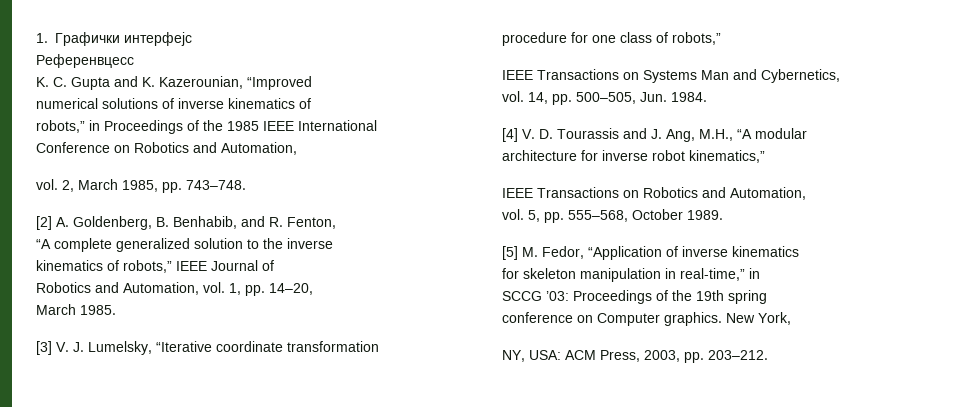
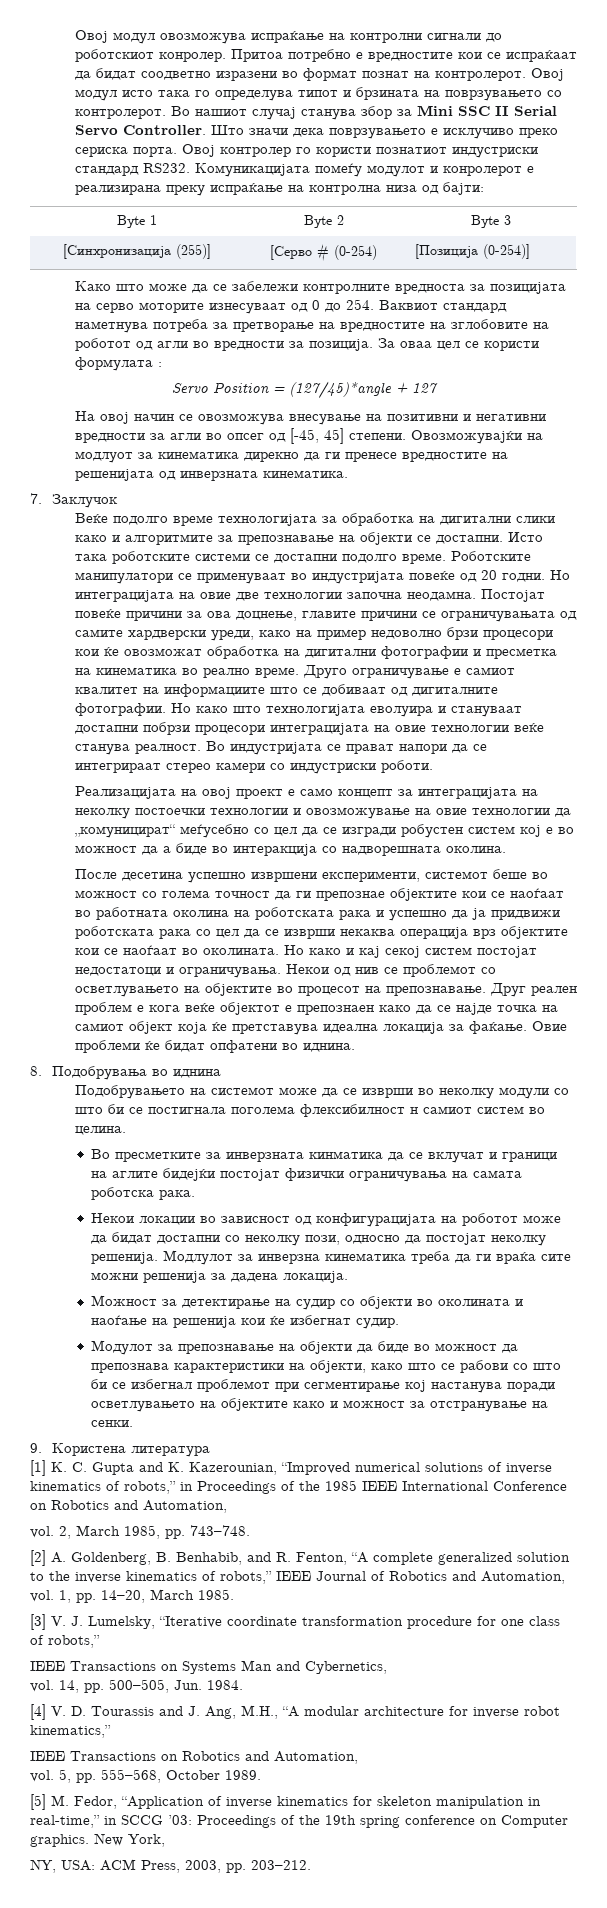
- 1. Графички интерфејс
- Референвцесс
- K. C. Gupta and K. Kazerounian, “Improved
- numerical solutions of inverse kinematics of
- robots,” in Proceedings of the 1985 IEEE International
- Conference on Robotics and Automation,
+ Овој модул овозможува испраќање на контролни сигнали до роботскиот конролер. Притоа потребно е вредностите кои се испраќаат да бидат соодветно изразени во формат познат на контролерот. Овој модул исто така го определува типот и брзината на поврзувањето со контролерот. Во нашиот случај станува збор за Mini SSC II Serial Servo Controller. Што значи дека поврзувањето е исклучиво преко сериска порта. Овој контролер го користи познатиот индустриски стандард RS232. Комуникацијата помеѓу модулот и конролерот е реализирана преку испраќање на контролна низа од бајти:
+ Byte 1 | Byte 2 | Byte 3
+ [Синхронизација (255)] | [Серво # (0-254) | [Позиција (0-254)]
+ Како што може да се забележи контролните вредноста за позицијата на серво моторите изнесуваат од 0 до 254. Ваквиот стандард наметнува потреба за претворање на вредностите на зглобовите на роботот од агли во вредности за позиција. За оваа цел се користи формулата :
+ Servo Position = (127/45)*angle + 127
+ На овој начин се овозможува внесување на позитивни и негативни вредности за агли во опсег од [-45, 45] степени. Овозможувајќи на модлуот за кинематика дирекно да ги пренесе вредностите на решенијата од инверзната кинематика.
+ 7. Заклучок
+ Веќе подолго време технологијата за обработка на дигитални слики како и алгоритмите за препознавање на објекти се достапни. Исто така роботските системи се достапни подолго време. Роботските манипулатори се применуваат во индустријата повеќе од 20 годни. Но интеграцијата на овие две технологии започна неодамна. Постојат повеќе причини за ова доцнење, главите причини се ограничувањата од самите хардверски уреди, како на пример недоволно брзи процесори кои ќе овозможат обработка на дигитални фотографии и пресметка на кинематика во реално време. Друго ограничување е самиот квалитет на информациите што се добиваат од дигиталните фотографии. Но како што технологијата еволуира и стануваат достапни побрзи процесори интеграцијата на овие технологии веќе станува реалност. Во индустријата се прават напори да се интегрираат стерео камери со индустриски роботи.
+ Реализацијата на овој проект е само концепт за интеграцијата на неколку постоечки технологии и овозможување на овие технологии да „комуницират“ меѓусебно со цел да се изгради робустен систем кој е во можност да а биде во интеракција со надворешната околина.
+ После десетина успешно извршени експерименти, системот беше во можност со голема точност да ги препознае објектите кои се наоѓаат во работната околина на роботската рака и успешно да ја придвижи роботската рака со цел да се изврши некаква операција врз објектите кои се наоѓаат во околината. Но како и кај секој систем постојат недостатоци и ограничувања. Некои од нив се проблемот со осветлувањето на објектите во процесот на препознавање. Друг реален проблем е кога веќе објектот е препознаен како да се најде точка на самиот објект која ќе претставува идеална локација за фаќање. Овие проблеми ќе бидат опфатени во иднина.
+ 8. Подобрувања во иднина
+ Подобрувањето на системот може да се изврши во неколку модули со што би се постигнала поголема флексибилност н самиот систем во целина.
+ Во пресметките за инверзната кинматика да се вклучат и граници на аглите бидејќи постојат физички ограничувања на самата роботска рака.
+ Некои локации во зависност од конфигурацијата на роботот може да бидат достапни со неколку пози, односно да постојат неколку решенија. Модлулот за инверзна кинематика треба да ги враќа сите можни решенија за дадена локација.
+ Можност за детектирање на судир со објекти во околината и наоѓање на решенија кои ќе избегнат судир.
+ Модулот за препознавање на објекти да биде во можност да препознава карактеристики на објекти, како што се рабови со што би се избегнал проблемот при сегментирање кој настанува поради осветлувањето на објектите како и можност за отстранување на сенки.
+ 9. Користена литература
+ [1] K. C. Gupta and K. Kazerounian, “Improved numerical solutions of inverse kinematics of robots,” in Proceedings of the 1985 IEEE International Conference on Robotics and Automation,
- [2] A. Goldenberg, B. Benhabib, and R. Fenton,
- “A complete generalized solution to the inverse
- kinematics of robots,” IEEE Journal of
- Robotics and Automation, vol. 1, pp. 14–20,
- March 1985.
+ [2] A. Goldenberg, B. Benhabib, and R. Fenton, “A complete generalized solution to the inverse kinematics of robots,” IEEE Journal of Robotics and Automation, vol. 1, pp. 14–20, March 1985.
- [3] V. J. Lumelsky, “Iterative coordinate transformation
- procedure for one class of robots,”
+ [3] V. J. Lumelsky, “Iterative coordinate transformation procedure for one class of robots,”
- [4] V. D. Tourassis and J. Ang, M.H., “A modular
- architecture for inverse robot kinematics,”
+ [4] V. D. Tourassis and J. Ang, M.H., “A modular architecture for inverse robot kinematics,”
- [5] M. Fedor, “Application of inverse kinematics
- for skeleton manipulation in real-time,” in
- SCCG ’03: Proceedings of the 19th spring
- conference on Computer graphics.
+ [5] M. Fedor, “Application of inverse kinematics for skeleton manipulation in real-time,” in SCCG ’03: Proceedings of the 19th spring conference on Computer graphics.

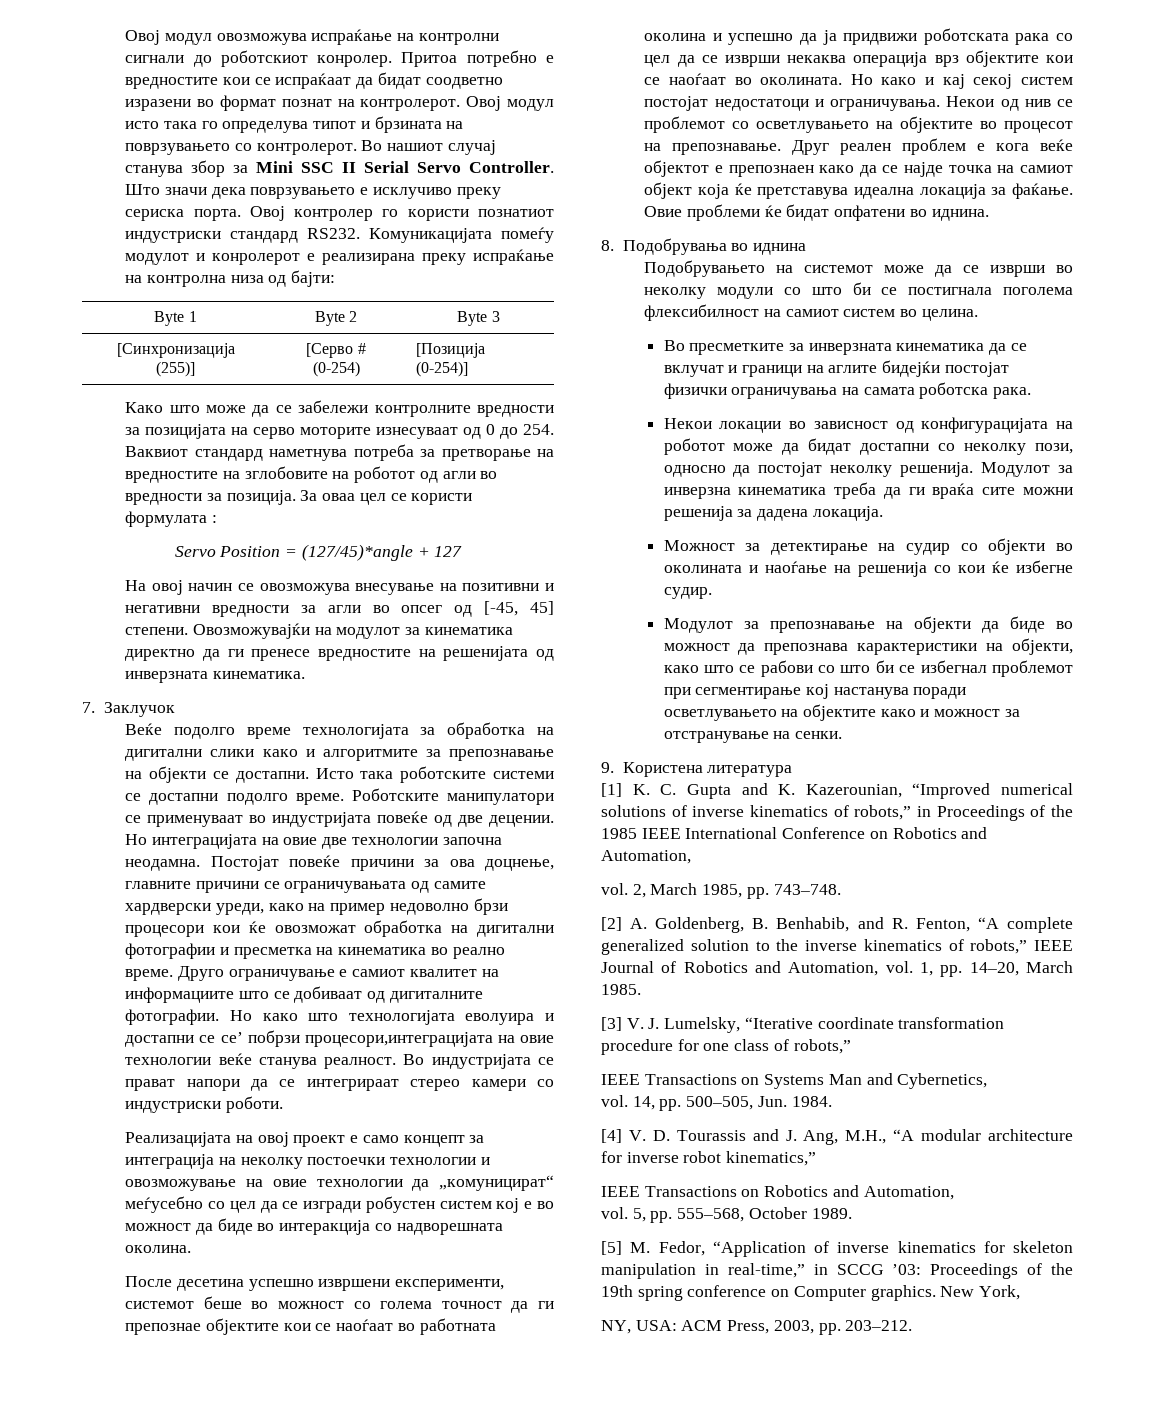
- Што значи дека поврзувањето е исклучиво преко сериска порта.
+ Што значи дека поврзувањето е исклучиво преку сериска порта.
- Како што може да се забележи контролните вредноста за позицијата на серво моторите изнесуваат од 0 до 254. Ваквиот стандард наметнува потреба за претворање на вредностите на зглобовите на роботот од агли во вредности за позиција.
+ Како што може да се забележи контролните вредности за позицијата на серво моторите изнесуваат од 0 до 254. Ваквиот стандард наметнува потреба за претворање на вредностите на зглобовите на роботот од агли во вредности за позиција.
- Овозможувајќи на модлуот за кинематика дирекно да ги пренесе вредностите на решенијата од инверзната кинематика.
+ Овозможувајќи на модулот за кинематика директно да ги пренесе вредностите на решенијата од инверзната кинематика.
- Роботските манипулатори се применуваат во индустријата повеќе од 20 годни.
+ Роботските манипулатори се применуваат во индустријата повеќе од две децении.
- Постојат повеќе причини за ова доцнење, главите причини се ограничувањата од самите хардверски уреди, како на пример недоволно брзи процесори кои ќе овозможат обработка на дигитални фотографии и пресметка на кинематика во реално време.
+ Постојат повеќе причини за ова доцнење, главните причини се ограничувањата од самите хардверски уреди, како на пример недоволно брзи процесори кои ќе овозможат обработка на дигитални фотографии и пресметка на кинематика во реално време.
- Но како што технологијата еволуира и стануваат достапни побрзи процесори интеграцијата на овие технологии веќе станува реалност.
+ Но како што технологијата еволуира и достапни се се’ побрзи процесори,интеграцијата на овие технологии веќе станува реалност.
- Реализацијата на овој проект е само концепт за интеграцијата на неколку постоечки технологии и овозможување на овие технологии да „комуницират“ меѓусебно со цел да се изгради робустен систем кој е во можност да а биде во интеракција со надворешната околина.
+ Реализацијата на овој проект е само концепт за интеграција на неколку постоечки технологии и овозможување на овие технологии да „комуницират“ меѓусебно со цел да се изгради робустен систем кој е во можност да биде во интеракција со надворешната околина.
- После десетина успешно извршени експерименти, системот беше во можност со голема точност да ги препознае објектите кои се наоѓаат во работната околина на роботската рака и успешно да ја придвижи роботската рака со цел да се изврши некаква операција врз објектите кои се наоѓаат во околината.
+ После десетина успешно извршени експерименти, системот беше во можност со голема точност да ги препознае објектите кои се наоѓаат во работната околина и успешно да ја придвижи роботската рака со цел да се изврши некаква операција врз објектите кои се наоѓаат во околината.
- Подобрувањето на системот може да се изврши во неколку модули со што би се постигнала поголема флексибилност н самиот систем во целина.
+ Подобрувањето на системот може да се изврши во неколку модули со што би се постигнала поголема флексибилност на самиот систем во целина.
- Во пресметките за инверзната кинматика да се вклучат и граници на аглите бидејќи постојат физички ограничувања на самата роботска рака.
+ Во пресметките за инверзната кинематика да се вклучат и граници на аглите бидејќи постојат физички ограничувања на самата роботска рака.
- Модлулот за инверзна кинематика треба да ги враќа сите можни решенија за дадена локација.
+ Модулот за инверзна кинематика треба да ги враќа сите можни решенија за дадена локација.
- Можност за детектирање на судир со објекти во околината и наоѓање на решенија кои ќе избегнат судир.
+ Можност за детектирање на судир со објекти во околината и наоѓање на решенија со кои ќе избегне судир.

